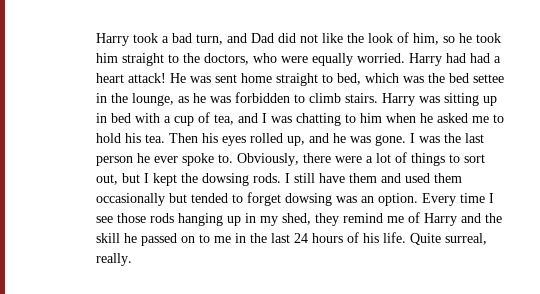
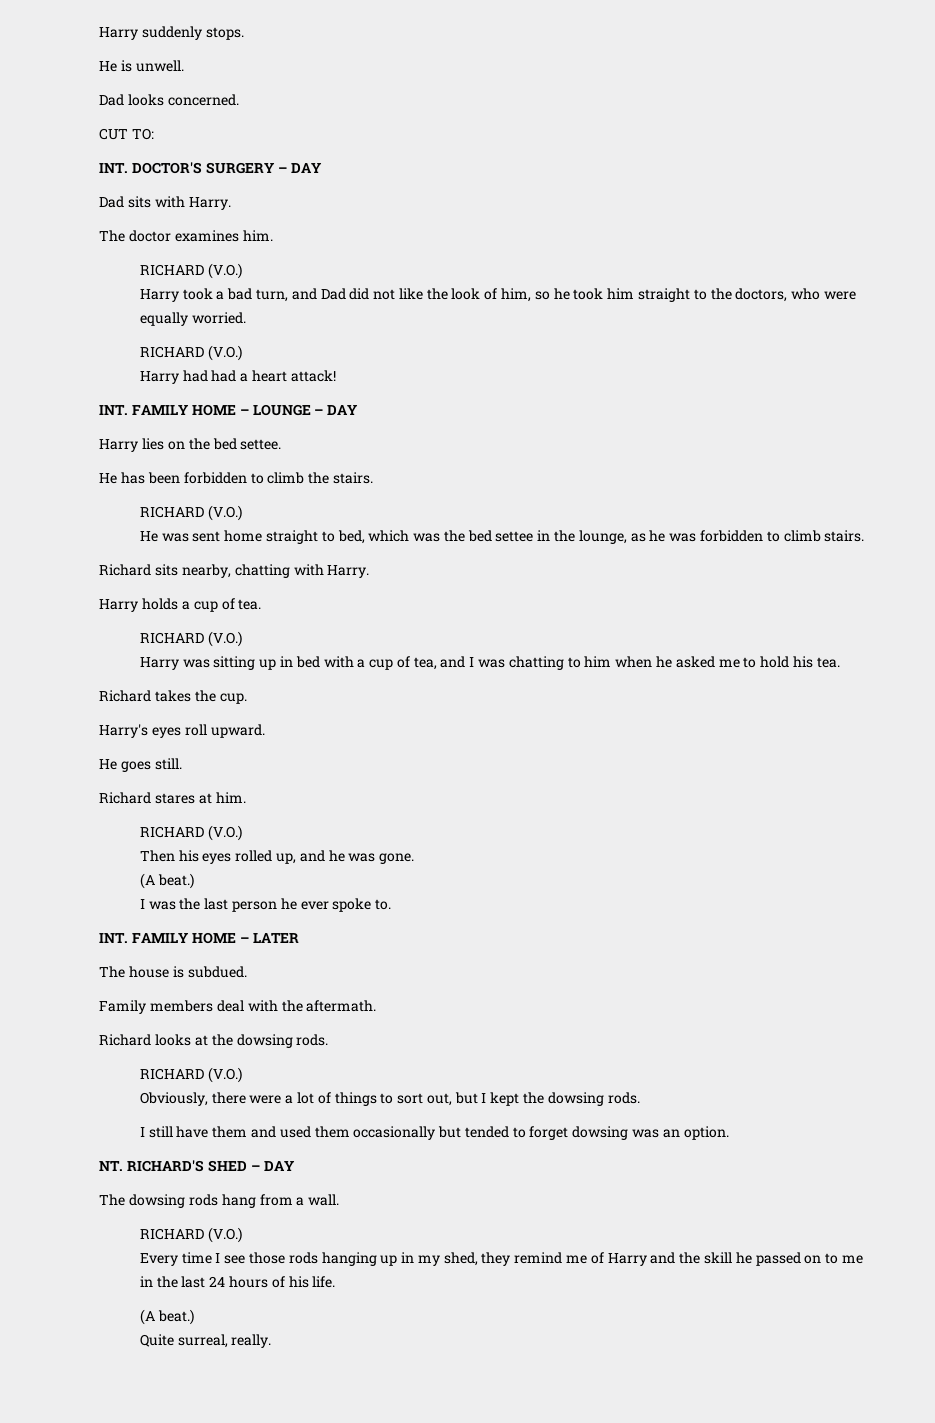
- Harry took a bad turn, and Dad did not like the look of him, so he took him straight to the doctors, who were equally worried. Harry had had a heart attack! He was sent home straight to bed, which was the bed settee in the lounge, as he was forbidden to climb stairs. Harry was sitting up in bed with a cup of tea, and I was chatting to him when he asked me to hold his tea. Then his eyes rolled up, and he was gone. I was the last person he ever spoke to. Obviously, there were a lot of things to sort out, but I kept the dowsing rods. I still have them and used them occasionally but tended to forget dowsing was an option. Every time I see those rods hanging up in my shed, they remind me of Harry and the skill he passed on to me in the last 24 hours of his life. Quite surreal, really.
+ Harry suddenly stops.
+ He is unwell.
+ Dad looks concerned.
+ CUT TO:
+ INT. DOCTOR'S SURGERY – DAY
+ Dad sits with Harry.
+ The doctor examines him.
+ RICHARD (V.O.)
+ Harry took a bad turn, and Dad did not like the look of him, so he took him straight to the doctors, who were equally worried.
+ RICHARD (V.O.)
+ Harry had had a heart attack!
+ INT. FAMILY HOME – LOUNGE – DAY
+ Harry lies on the bed settee.
+ He has been forbidden to climb the stairs.
+ RICHARD (V.O.)
+ He was sent home straight to bed, which was the bed settee in the lounge, as he was forbidden to climb stairs.
+ Richard sits nearby, chatting with Harry.
+ Harry holds a cup of tea.
+ RICHARD (V.O.)
+ Harry was sitting up in bed with a cup of tea, and I was chatting to him when he asked me to hold his tea.
+ Richard takes the cup.
+ Harry's eyes roll upward.
+ He goes still.
+ Richard stares at him.
+ RICHARD (V.O.)
+ Then his eyes rolled up, and he was gone.
+ (A beat.)
+ I was the last person he ever spoke to.
+ INT. FAMILY HOME – LATER
+ The house is subdued.
+ Family members deal with the aftermath.
+ Richard looks at the dowsing rods.
+ RICHARD (V.O.)
+ Obviously, there were a lot of things to sort out, but I kept the dowsing rods.
+ I still have them and used them occasionally but tended to forget dowsing was an option.
+ NT. RICHARD'S SHED – DAY
+ The dowsing rods hang from a wall.
+ RICHARD (V.O.)
+ Every time I see those rods hanging up in my shed, they remind me of Harry and the skill he passed on to me in the last 24 hours of his life.
+ (A beat.)
+ Quite surreal, really.

